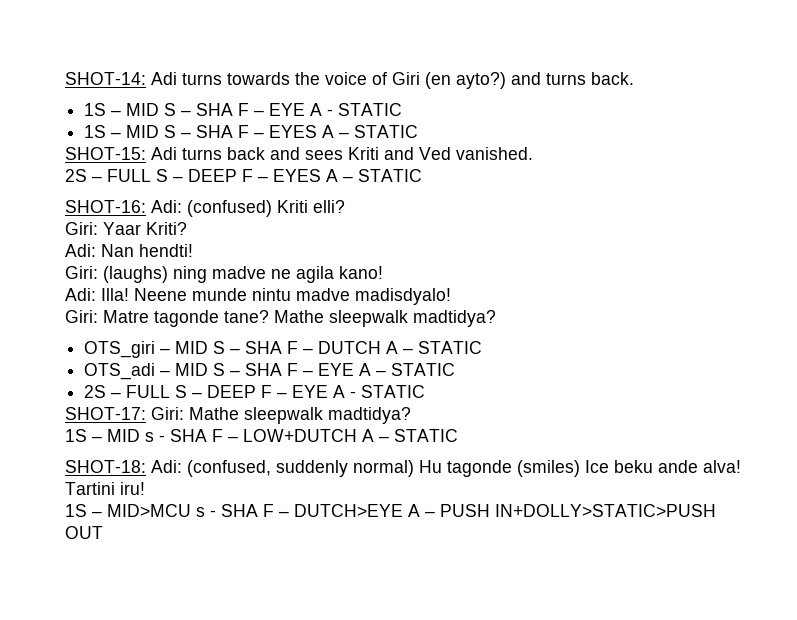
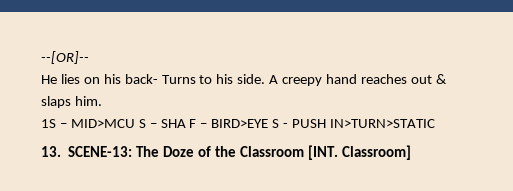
- SHOT-14: Adi turns towards the voice of Giri (en ayto?) and turns back.
- 1S – MID S – SHA F – EYE A - STATIC
- 1S – MID S – SHA F – EYES A – STATIC
- SHOT-15: Adi turns back and sees Kriti and Ved vanished.
- 2S – FULL S – DEEP F – EYES A – STATIC
- SHOT-16: Adi: (confused) Kriti elli?
- Giri: Yaar Kriti?
- Adi: Nan hendti!
- Giri: (laughs) ning madve ne agila kano!
- Adi: Illa! Neene munde nintu madve madisdyalo!
- Giri: Matre tagonde tane? Mathe sleepwalk madtidya?
- OTS_giri – MID S – SHA F – DUTCH A – STATIC
- OTS_adi – MID S – SHA F – EYE A – STATIC
- 2S – FULL S – DEEP F – EYE A - STATIC
- SHOT-17: Giri: Mathe sleepwalk madtidya?
- 1S – MID s - SHA F – LOW+DUTCH A – STATIC
- SHOT-18: Adi: (confused, suddenly normal) Hu tagonde (smiles) Ice beku ande alva! Tartini iru!
- 1S – MID>MCU s - SHA F – DUTCH>EYE A – PUSH IN+DOLLY>STATIC>PUSH OUT
+ --[OR]--
+ He lies on his back- Turns to his side. A creepy hand reaches out & slaps him.
+ 1S – MID>MCU S – SHA F – BIRD>EYE S - PUSH IN>TURN>STATIC
+ 13. SCENE-13: The Doze of the Classroom [INT. Classroom]

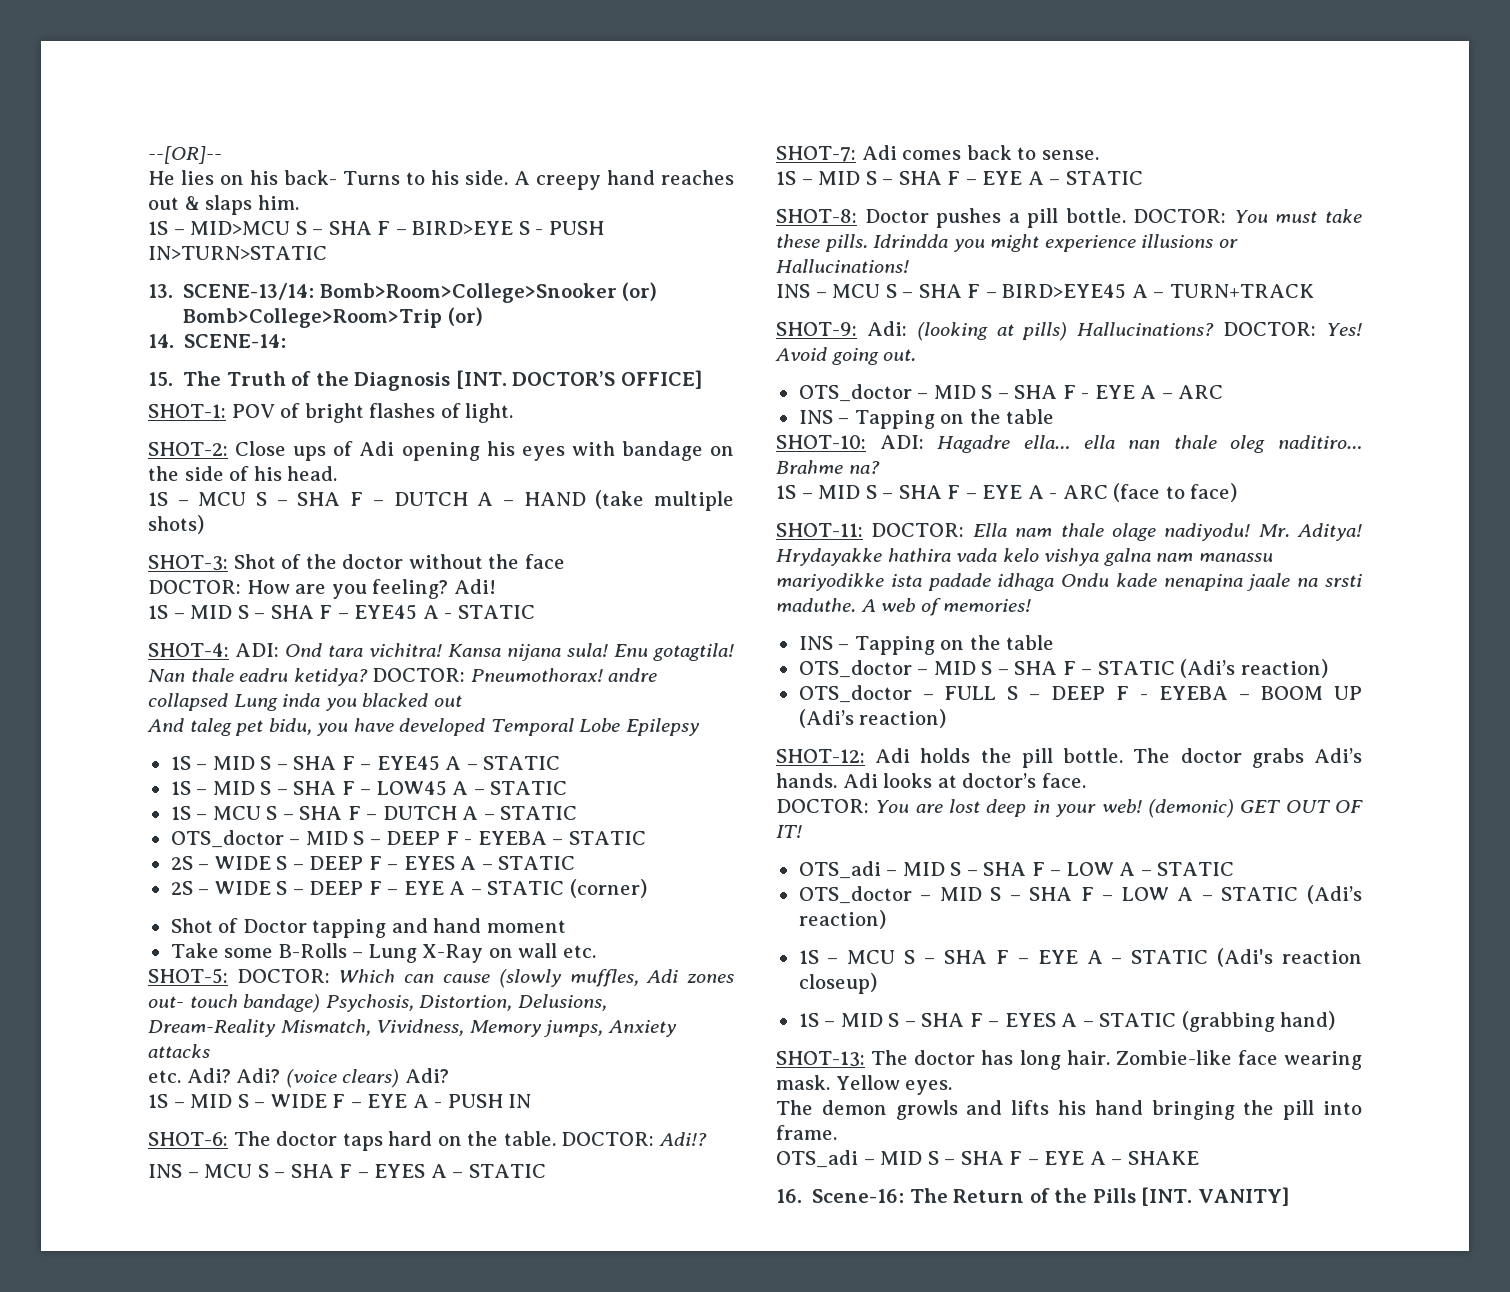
- 13. SCENE-13: The Doze of the Classroom [INT. Classroom]
+ 13. SCENE-13/14: Bomb>Room>College>Snooker (or) Bomb>College>Room>Trip (or)
+ 14. SCENE-14:
+ 15. The Truth of the Diagnosis [INT. DOCTOR’S OFFICE]
+ SHOT-1: POV of bright flashes of light.
+ SHOT-2: Close ups of Adi opening his eyes with bandage on the side of his head.
+ 1S – MCU S – SHA F – DUTCH A – HAND (take multiple shots)
+ SHOT-3: Shot of the doctor without the face
+ DOCTOR: How are you feeling? Adi!
+ 1S – MID S – SHA F – EYE45 A - STATIC
+ SHOT-4: ADI: Ond tara vichitra! Kansa nijana sula! Enu gotagtila! Nan thale eadru ketidya? DOCTOR: Pneumothorax! andre collapsed Lung inda you blacked out
+ And taleg pet bidu, you have developed Temporal Lobe Epilepsy
+ 1S – MID S – SHA F – EYE45 A – STATIC
+ 1S – MID S – SHA F – LOW45 A – STATIC
+ 1S – MCU S – SHA F – DUTCH A – STATIC
+ OTS_doctor – MID S – DEEP F - EYEBA – STATIC
+ 2S – WIDE S – DEEP F – EYES A – STATIC
+ 2S – WIDE S – DEEP F – EYE A – STATIC (corner)
+ Shot of Doctor tapping and hand moment
+ Take some B-Rolls – Lung X-Ray on wall etc.
+ SHOT-5: DOCTOR: Which can cause (slowly muffles, Adi zones out- touch bandage) Psychosis, Distortion, Delusions, Dream-Reality Mismatch, Vividness, Memory jumps, Anxiety attacks
+ etc. Adi? Adi? (voice clears) Adi?
+ 1S – MID S – WIDE F – EYE A - PUSH IN
+ SHOT-6: The doctor taps hard on the table. DOCTOR: Adi!?
+ INS – MCU S – SHA F – EYES A – STATIC
+ SHOT-7: Adi comes back to sense.
+ 1S – MID S – SHA F – EYE A – STATIC
+ SHOT-8: Doctor pushes a pill bottle. DOCTOR: You must take these pills. Idrindda you might experience illusions or Hallucinations!
+ INS – MCU S – SHA F – BIRD>EYE45 A – TURN+TRACK
+ SHOT-9: Adi: (looking at pills) Hallucinations? DOCTOR: Yes! Avoid going out.
+ OTS_doctor – MID S – SHA F - EYE A – ARC
+ INS – Tapping on the table
+ SHOT-10: ADI: Hagadre ella… ella nan thale oleg naditiro… Brahme na?
+ 1S – MID S – SHA F – EYE A - ARC (face to face)
+ SHOT-11: DOCTOR: Ella nam thale olage nadiyodu! Mr. Aditya! Hrydayakke hathira vada kelo vishya galna nam manassu mariyodikke ista padade idhaga Ondu kade nenapina jaale na srsti maduthe. A web of memories!
+ INS – Tapping on the table
+ OTS_doctor – MID S – SHA F – STATIC (Adi’s reaction)
+ OTS_doctor – FULL S – DEEP F - EYEBA – BOOM UP (Adi’s reaction)
+ SHOT-12: Adi holds the pill bottle. The doctor grabs Adi’s hands. Adi looks at doctor’s face.
+ DOCTOR: You are lost deep in your web! (demonic) GET OUT OF IT!
+ OTS_adi – MID S – SHA F – LOW A – STATIC
+ OTS_doctor – MID S – SHA F – LOW A – STATIC (Adi’s reaction)
+ 1S – MCU S – SHA F – EYE A – STATIC (Adi's reaction closeup)
+ 1S – MID S – SHA F – EYES A – STATIC (grabbing hand)
+ SHOT-13: The doctor has long hair. Zombie-like face wearing mask. Yellow eyes.
+ The demon growls and lifts his hand bringing the pill into frame.
+ OTS_adi – MID S – SHA F – EYE A – SHAKE
+ 16. Scene-16: The Return of the Pills [INT. VANITY]

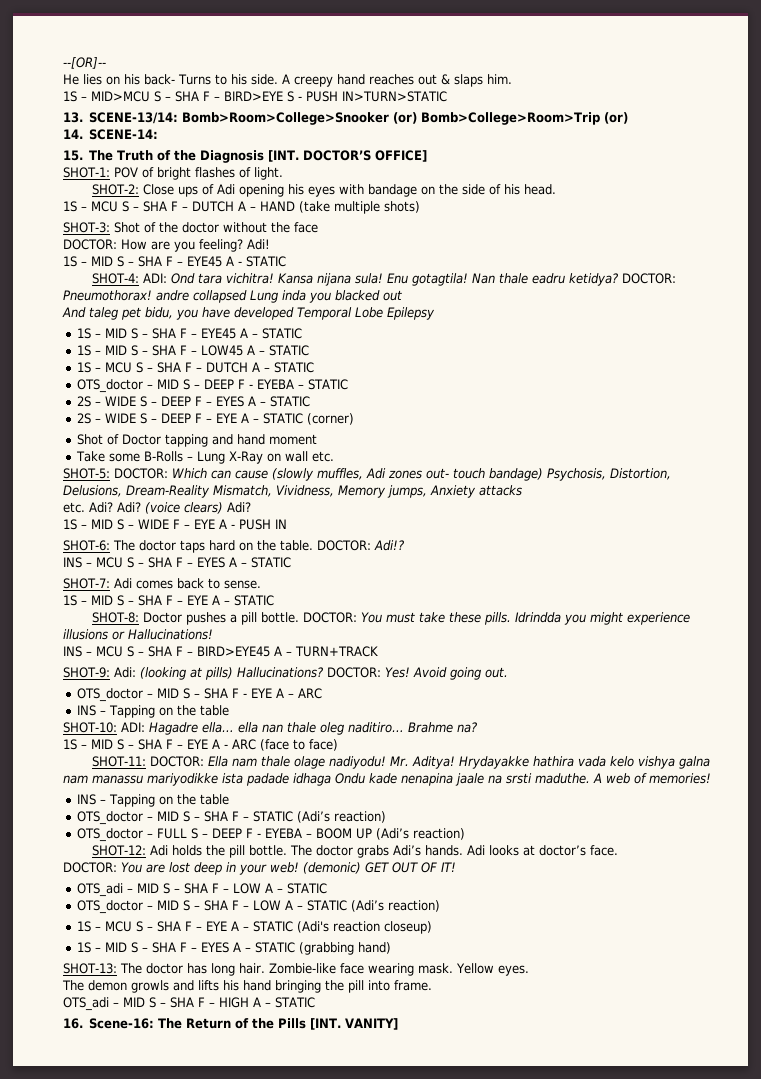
- OTS_adi – MID S – SHA F – EYE A – SHAKE
+ OTS_adi – MID S – SHA F – HIGH A – STATIC

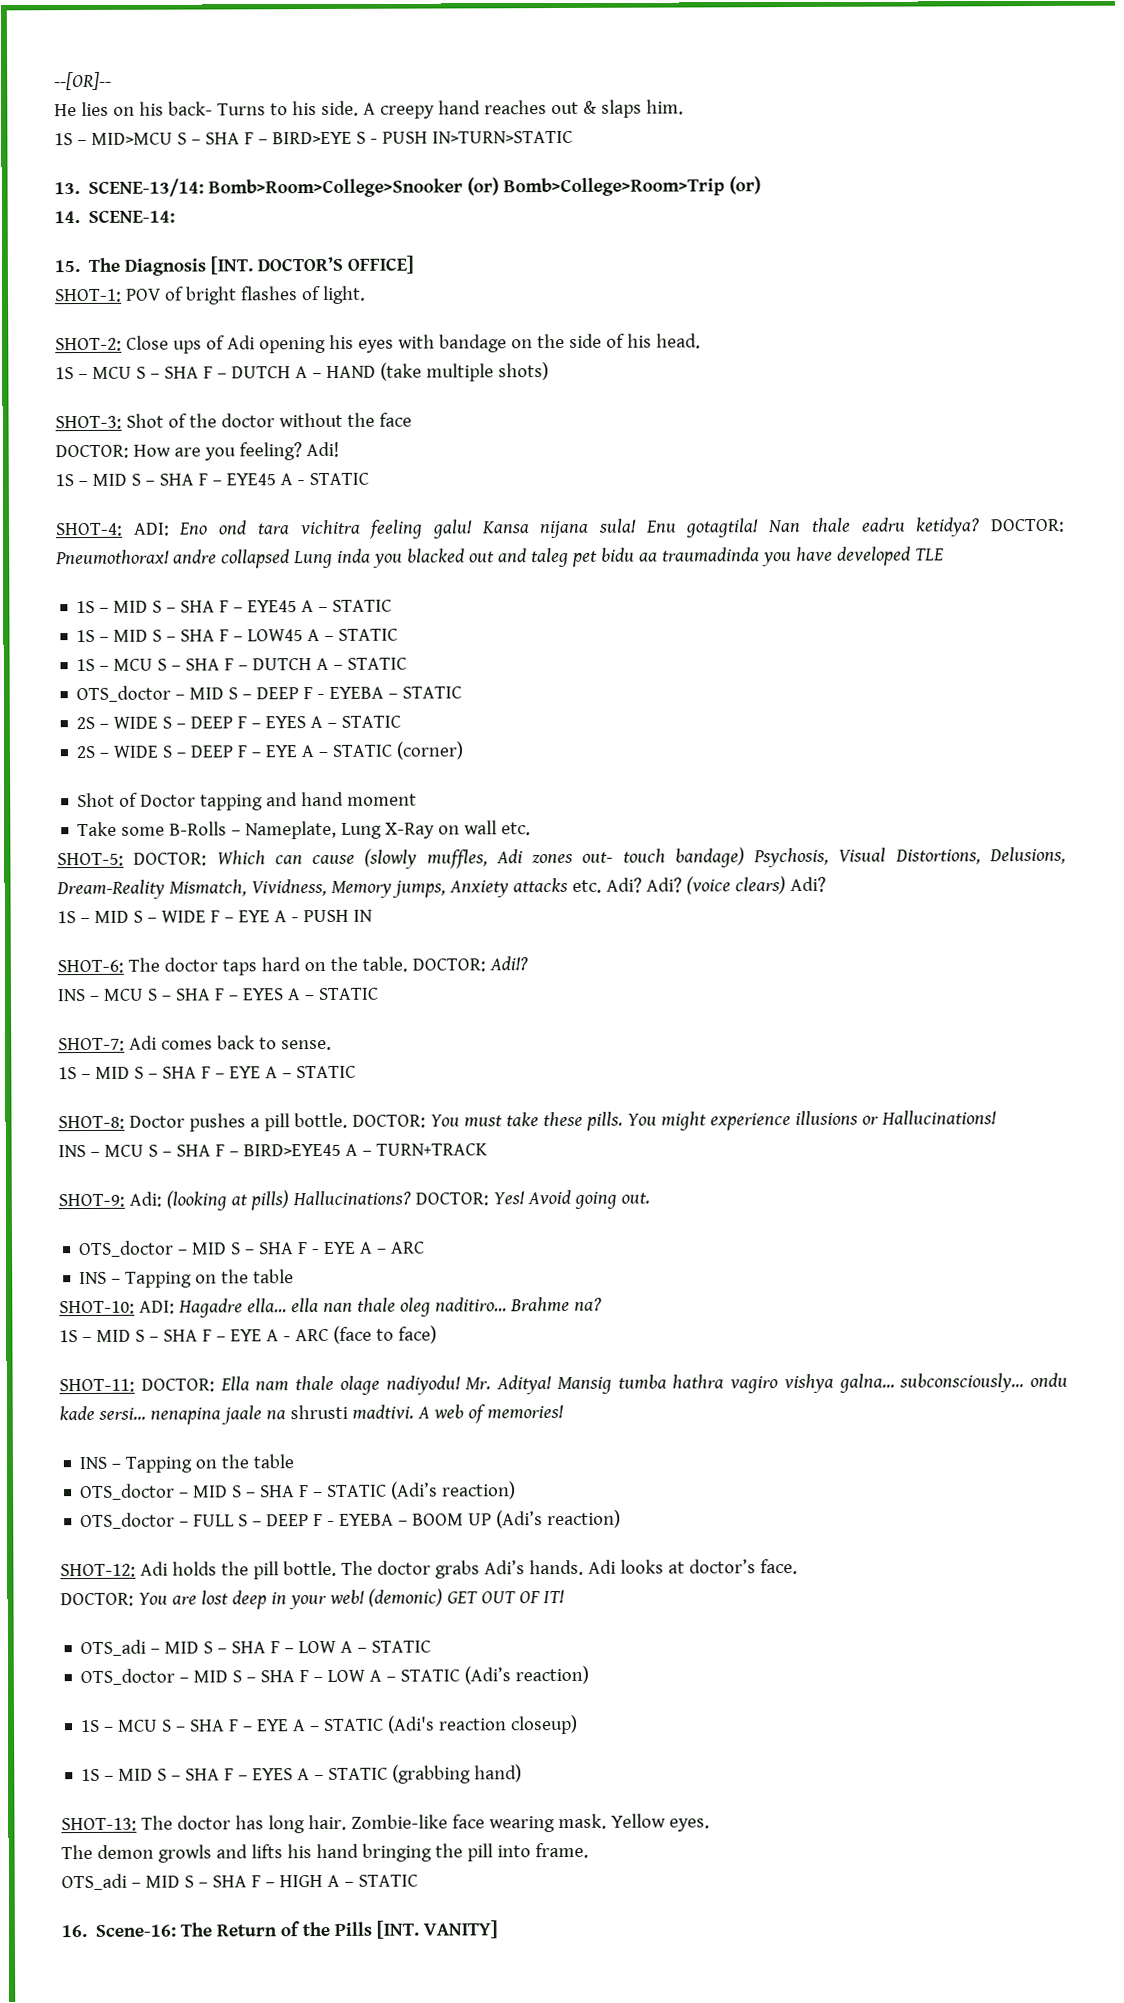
- 15. The Truth of the Diagnosis [INT. DOCTOR’S OFFICE]
+ 15. The Diagnosis [INT. DOCTOR’S OFFICE]
- SHOT-4: ADI: Ond tara vichitra!
+ SHOT-4: ADI: Eno ond tara vichitra feeling galu!
- DOCTOR: Pneumothorax! andre collapsed Lung inda you blacked out
- And taleg pet bidu, you have developed Temporal Lobe Epilepsy
+ DOCTOR: Pneumothorax! andre collapsed Lung inda you blacked out and taleg pet bidu aa traumadinda you have developed TLE
- Take some B-Rolls – Lung X-Ray on wall etc.
+ Take some B-Rolls – Nameplate, Lung X-Ray on wall etc.
- SHOT-5: DOCTOR: Which can cause (slowly muffles, Adi zones out- touch bandage) Psychosis, Distortion, Delusions, Dream-Reality Mismatch, Vividness, Memory jumps, Anxiety attacks
- etc. Adi?
+ SHOT-5: DOCTOR: Which can cause (slowly muffles, Adi zones out- touch bandage) Psychosis, Visual Distortions, Delusions, Dream-Reality Mismatch, Vividness, Memory jumps, Anxiety attacks etc. Adi?
- Idrindda you might experience illusions or Hallucinations!
+ You might experience illusions or Hallucinations!
- Hrydayakke hathira vada kelo vishya galna nam manassu mariyodikke ista padade idhaga Ondu kade nenapina jaale na srsti maduthe.
+ Mansig tumba hathra vagiro vishya galna… subconsciously… ondu kade sersi… nenapina jaale na shrusti madtivi.

